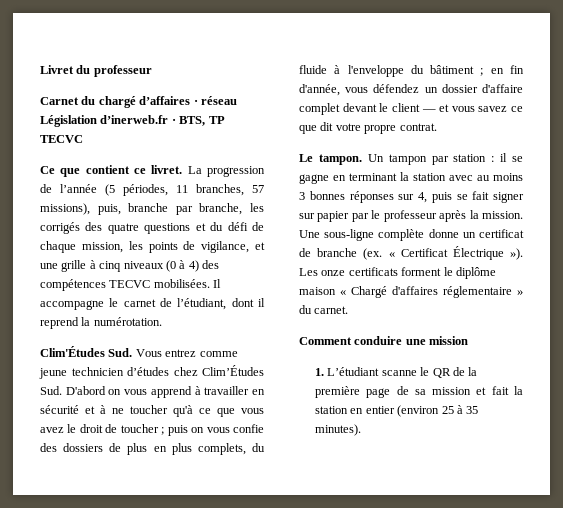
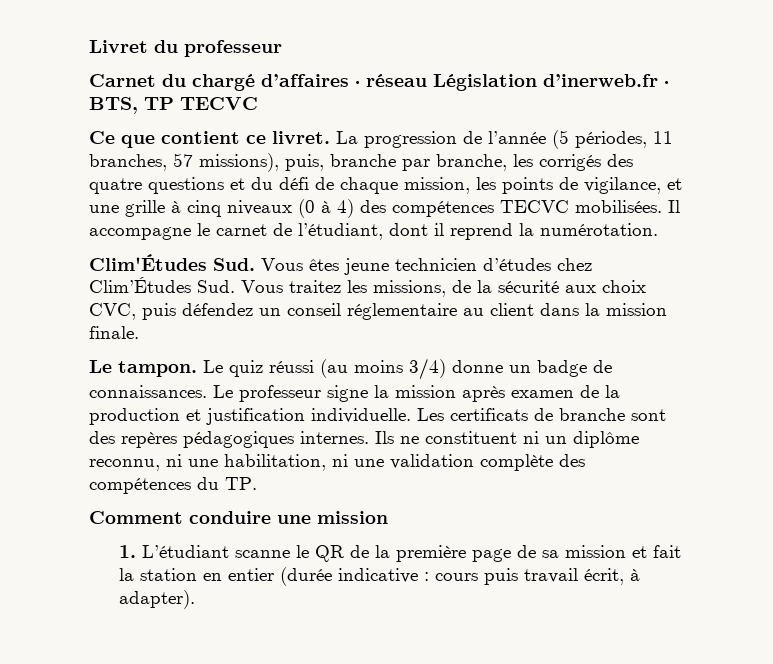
- Clim'Études Sud. Vous entrez comme jeune technicien d’études chez Clim’Études Sud. D'abord on vous apprend à travailler en sécurité et à ne toucher qu'à ce que vous avez le droit de toucher ; puis on vous confie des dossiers de plus en plus complets, du fluide à l'enveloppe du bâtiment ; en fin d'année, vous défendez un dossier d'affaire complet devant le client — et vous savez ce que dit votre propre contrat.
- Le tampon. Un tampon par station : il se gagne en terminant la station avec au moins 3 bonnes réponses sur 4, puis se fait signer sur papier par le professeur après la mission. Une sous-ligne complète donne un certificat de branche (ex. « Certificat Électrique »). Les onze certificats forment le diplôme maison « Chargé d'affaires réglementaire » du carnet.
+ Clim'Études Sud. Vous êtes jeune technicien d’études chez Clim’Études Sud. Vous traitez les missions, de la sécurité aux choix CVC, puis défendez un conseil réglementaire au client dans la mission finale.
+ Le tampon. Le quiz réussi (au moins 3/4) donne un badge de connaissances. Le professeur signe la mission après examen de la production et justification individuelle. Les certificats de branche sont des repères pédagogiques internes. Ils ne constituent ni un diplôme reconnu, ni une habilitation, ni une validation complète des compétences du TP.
- 1. L’étudiant scanne le QR de la première page de sa mission et fait la station en entier (environ 25 à 35 minutes).
+ 1. L’étudiant scanne le QR de la première page de sa mission et fait la station en entier (durée indicative : cours puis travail écrit, à adapter).

